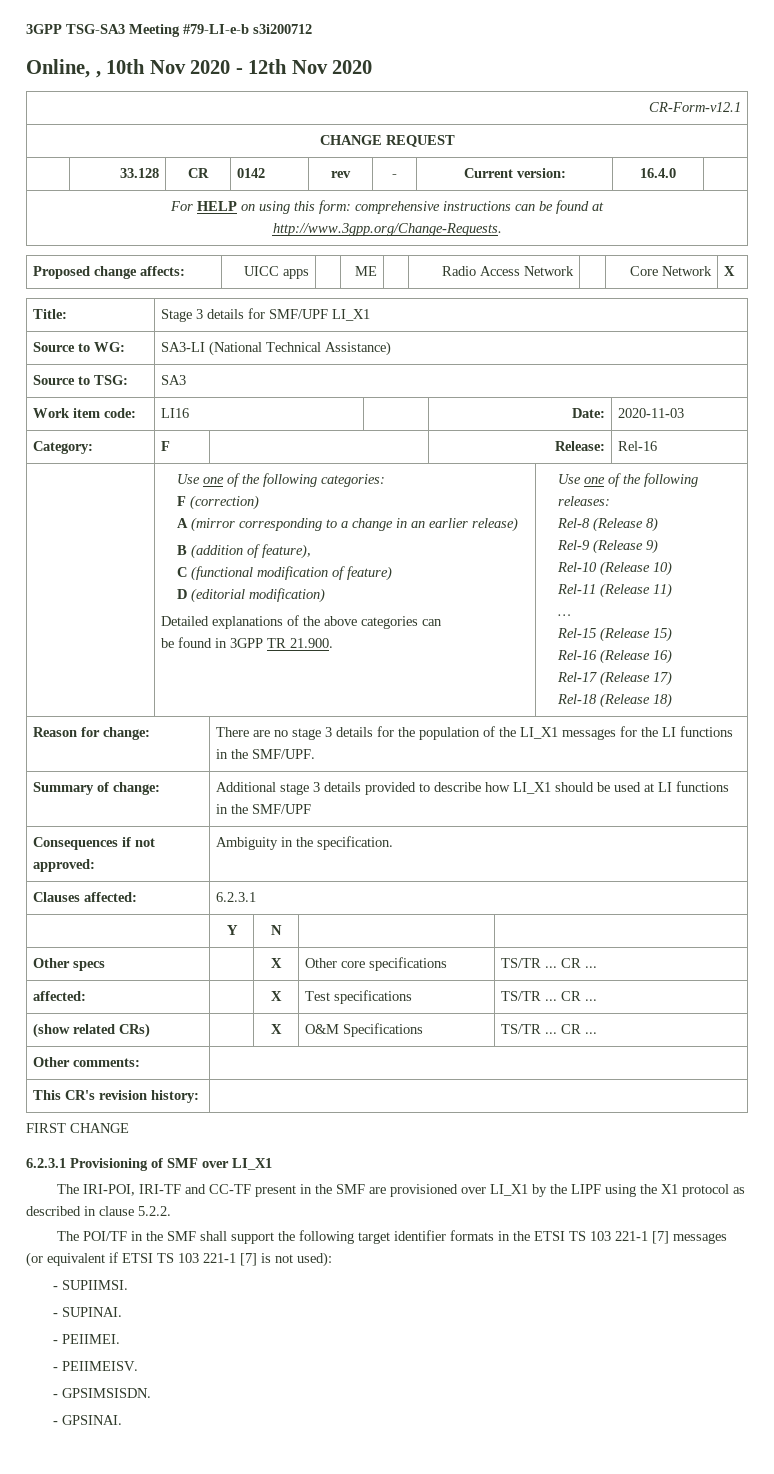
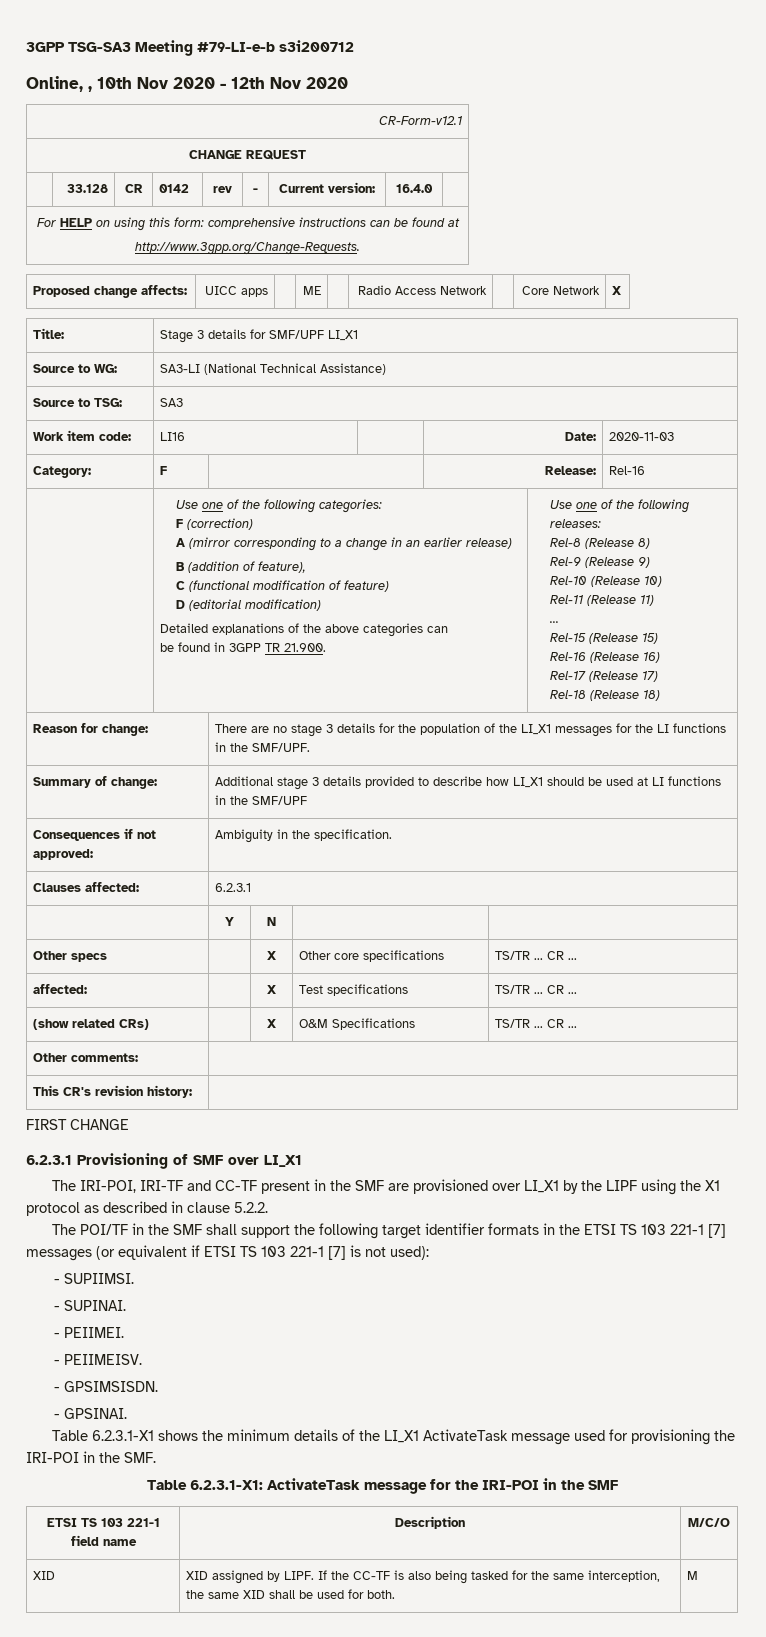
+ Table 6.2.3.1-X1 shows the minimum details of the LI_X1 ActivateTask message used for provisioning the IRI-POI in the SMF.
+ Table 6.2.3.1-X1: ActivateTask message for the IRI-POI in the SMF
+ ETSI TS 103 221-1 field name | Description | M/C/O
+ XID | XID assigned by LIPF. If the CC-TF is also being tasked for the same interception, the same XID shall be used for both. | M

